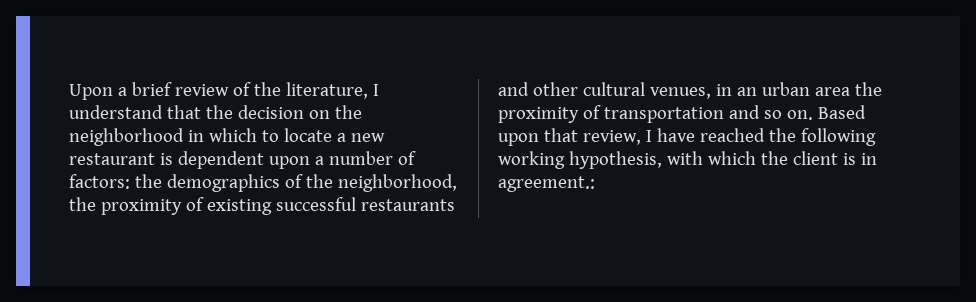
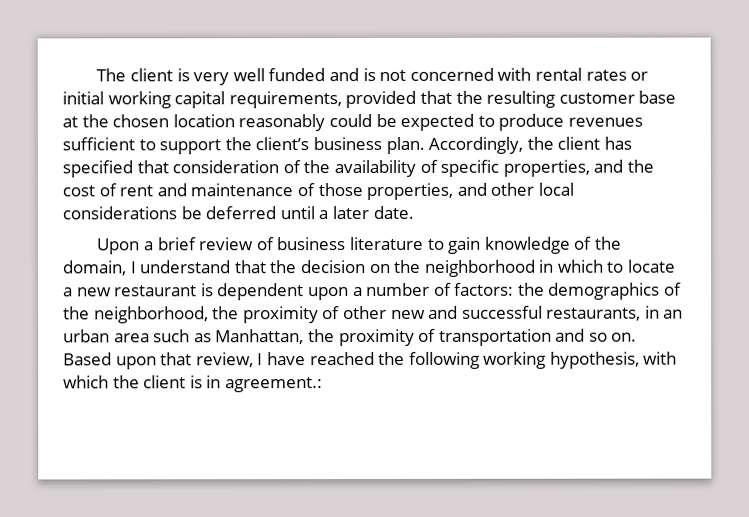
+ The client is very well funded and is not concerned with rental rates or initial working capital requirements, provided that the resulting customer base at the chosen location reasonably could be expected to produce revenues sufficient to support the client’s business plan. Accordingly, the client has specified that consideration of the availability of specific properties, and the cost of rent and maintenance of those properties, and other local considerations be deferred until a later date.
- Upon a brief review of the literature, I understand that the decision on the neighborhood in which to locate a new restaurant is dependent upon a number of factors: the demographics of the neighborhood, the proximity of existing successful restaurants and other cultural venues, in an urban area the proximity of transportation and so on.
+ Upon a brief review of business literature to gain knowledge of the domain, I understand that the decision on the neighborhood in which to locate a new restaurant is dependent upon a number of factors: the demographics of the neighborhood, the proximity of other new and successful restaurants, in an urban area such as Manhattan, the proximity of transportation and so on.

